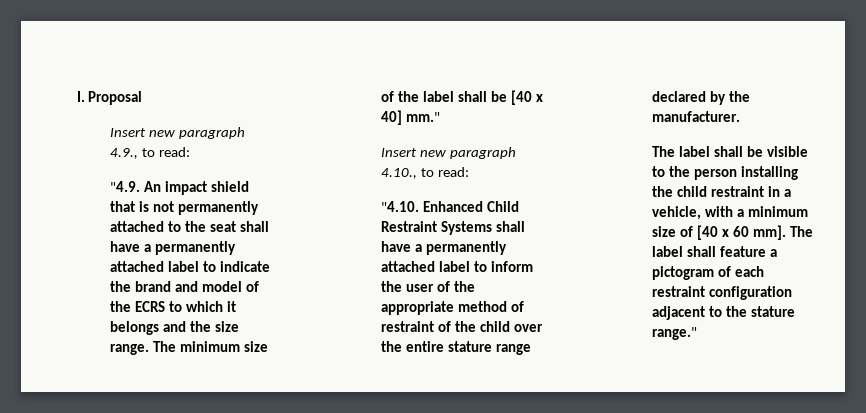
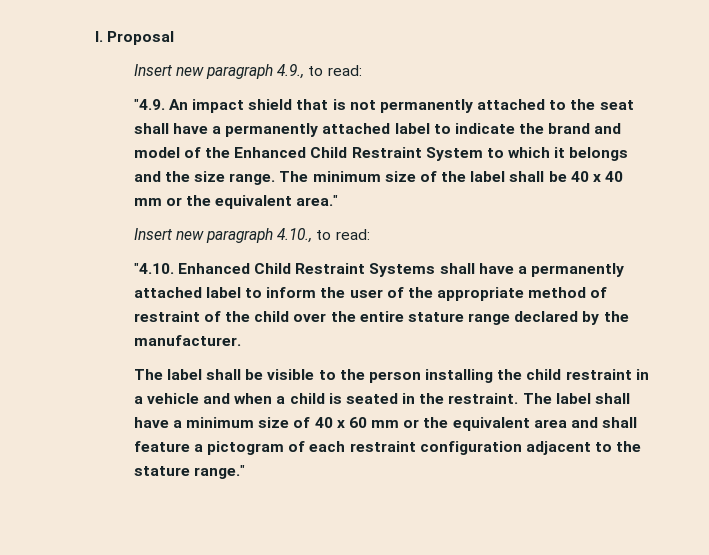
- "4.9. An impact shield that is not permanently attached to the seat shall have a permanently attached label to indicate the brand and model of the ECRS to which it belongs and the size range.
+ "4.9. An impact shield that is not permanently attached to the seat shall have a permanently attached label to indicate the brand and model of the Enhanced Child Restraint System to which it belongs and the size range.
- The minimum size of the label shall be [40 x 40] mm."
+ The minimum size of the label shall be 40 x 40 mm or the equivalent area."
- The label shall be visible to the person installing the child restraint in a vehicle, with a minimum size of [40 x 60 mm]. The label shall feature a pictogram of each restraint configuration adjacent to the stature range."
+ The label shall be visible to the person installing the child restraint in a vehicle and when a child is seated in the restraint. The label shall have a minimum size of 40 x 60 mm or the equivalent area and shall feature a pictogram of each restraint configuration adjacent to the stature range."

